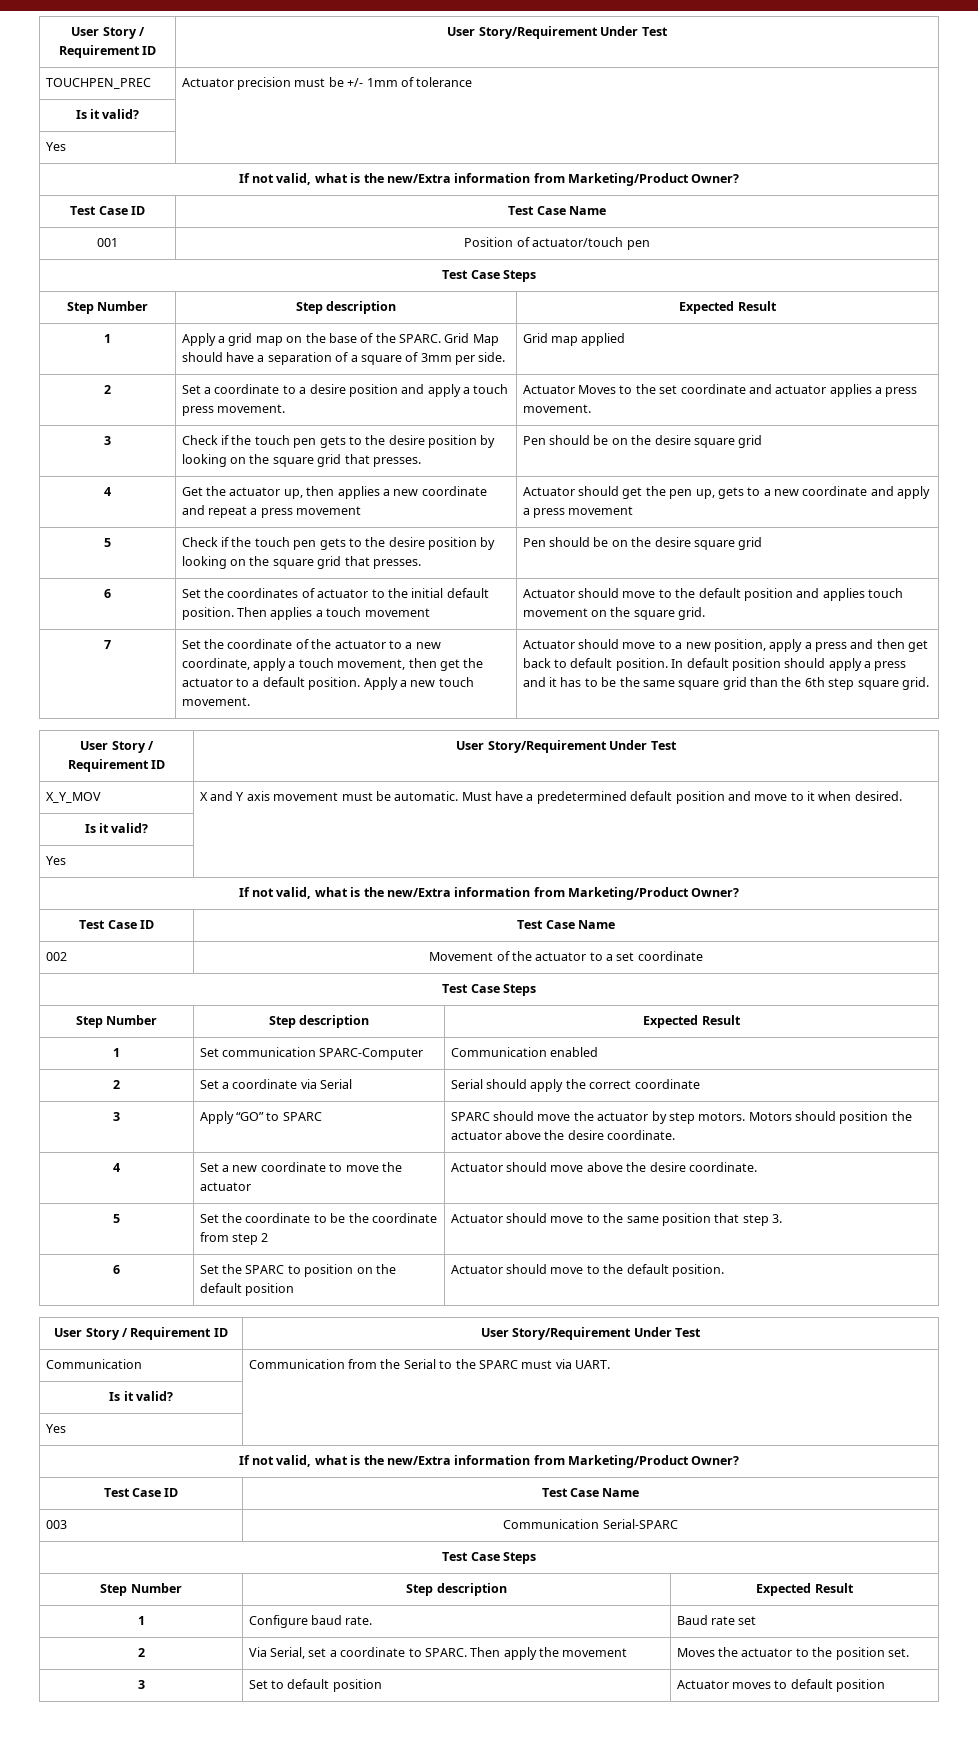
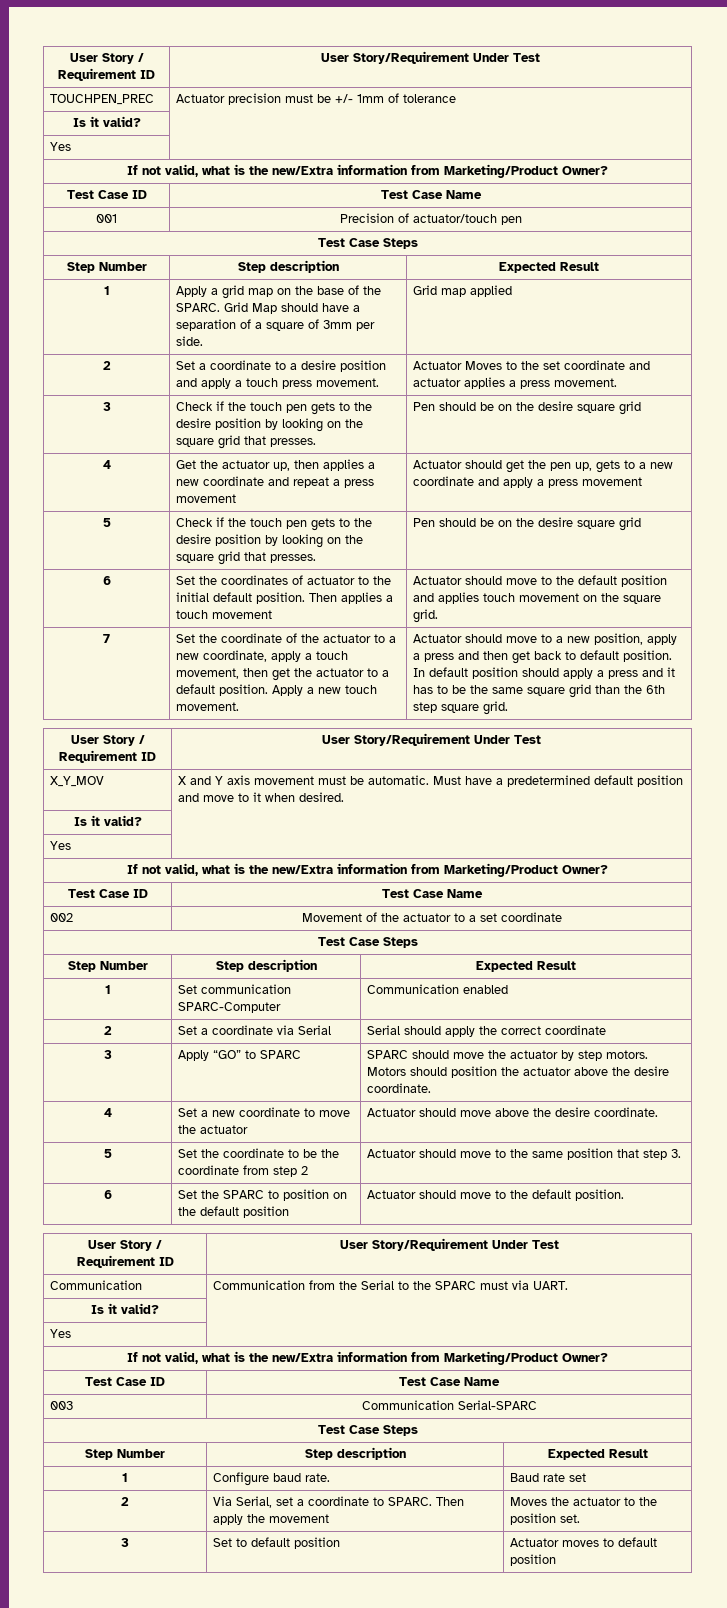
- 001 | Position of actuator/touch pen
+ 001 | Precision of actuator/touch pen

